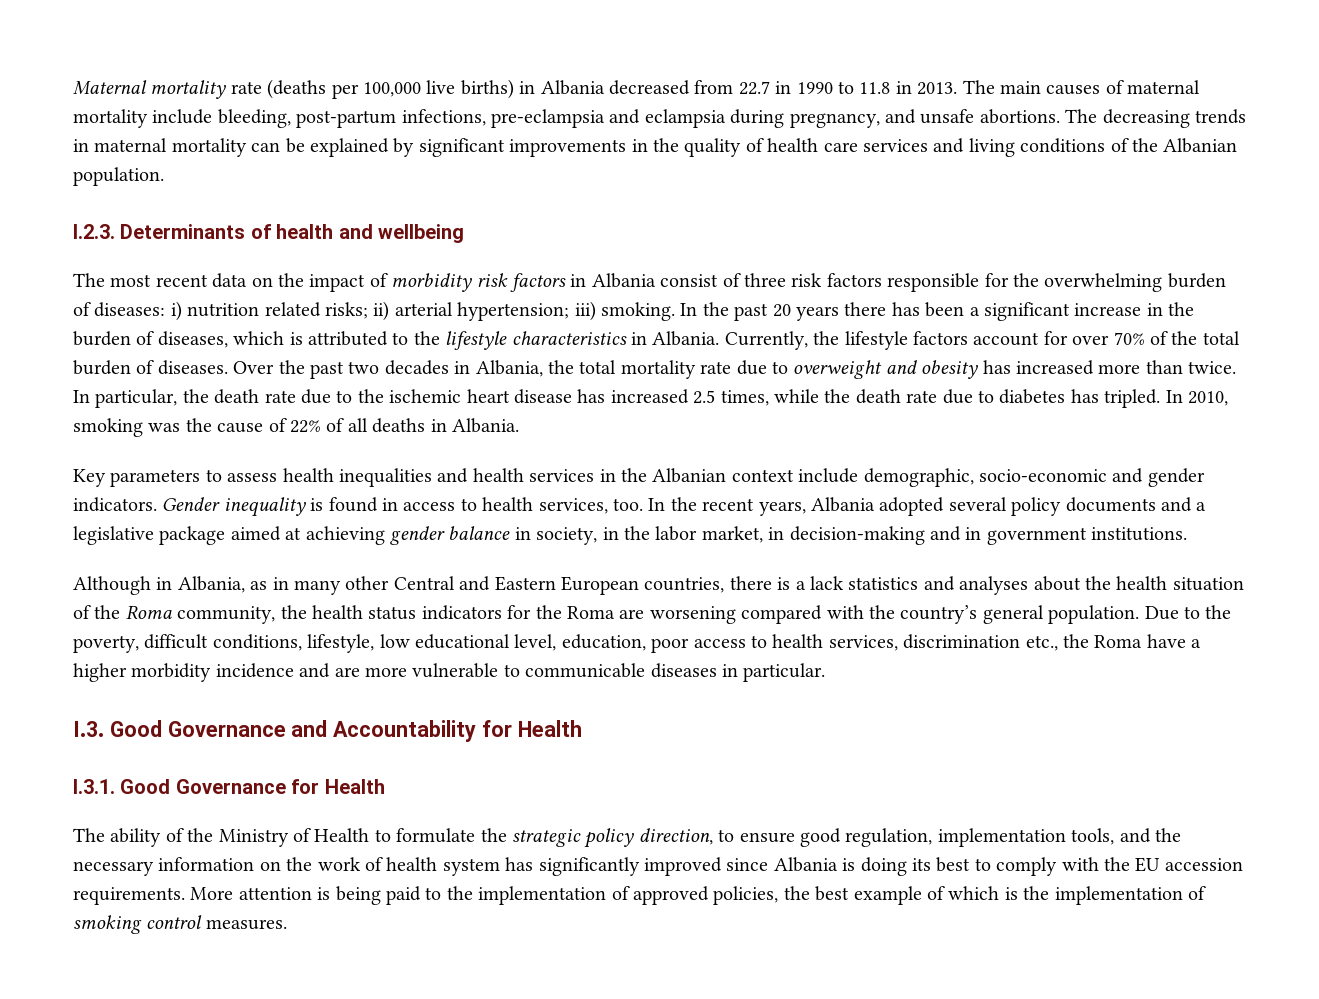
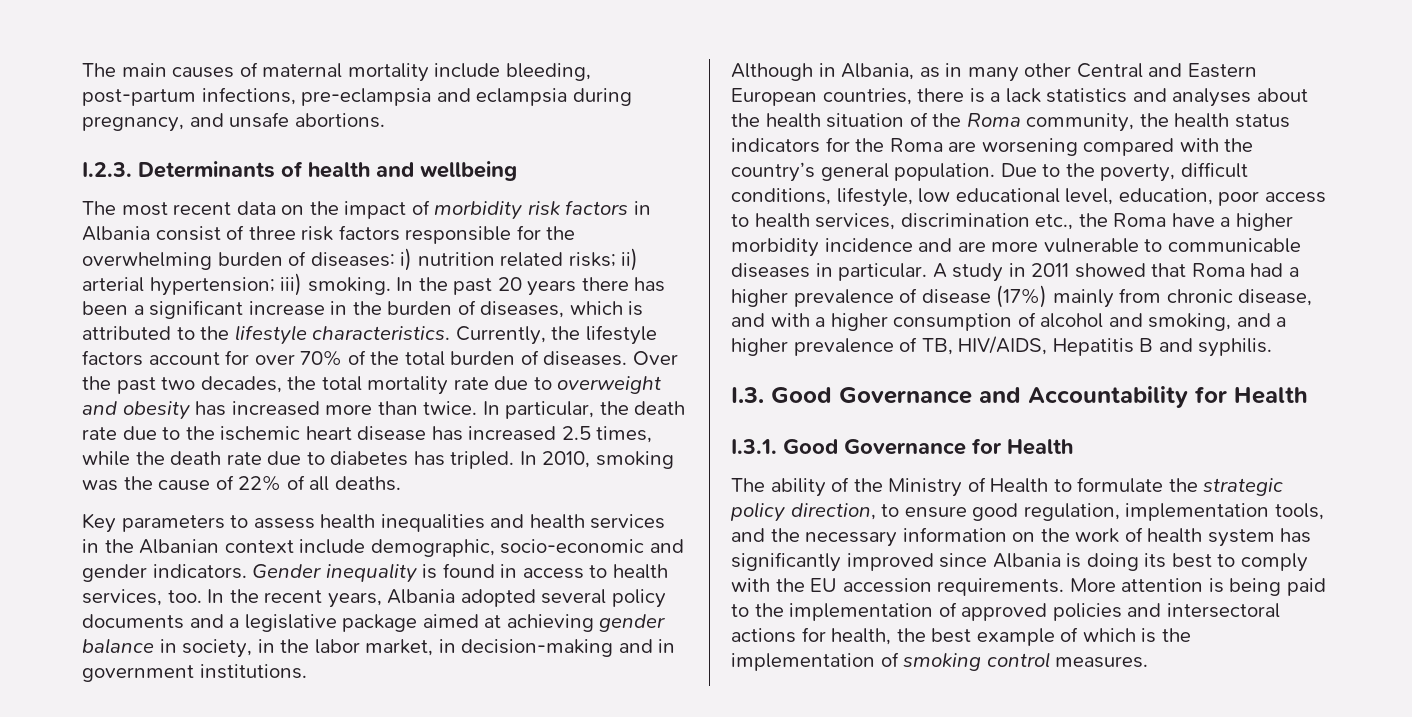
- Maternal mortality rate (deaths per 100,000 live births) in Albania decreased from 22.7 in 1990 to 11.8 in 2013.
- The decreasing trends in maternal mortality can be explained by significant improvements in the quality of health care services and living conditions of the Albanian population.
- In the past 20 years there has been a significant increase in the burden of diseases, which is attributed to the lifestyle characteristics in Albania.
+ In the past 20 years there has been a significant increase in the burden of diseases, which is attributed to the lifestyle characteristics.
- Over the past two decades in Albania, the total mortality rate due to overweight and obesity has increased more than twice.
+ Over the past two decades, the total mortality rate due to overweight and obesity has increased more than twice.
- In 2010, smoking was the cause of 22% of all deaths in Albania.
+ In 2010, smoking was the cause of 22% of all deaths.
+ A study in 2011 showed that Roma had a higher prevalence of disease (17%) mainly from chronic disease, and with a higher consumption of alcohol and smoking, and a higher prevalence of TB, HIV/AIDS, Hepatitis B and syphilis.
- More attention is being paid to the implementation of approved policies, the best example of which is the implementation of smoking control measures.
+ More attention is being paid to the implementation of approved policies and intersectoral actions for health, the best example of which is the implementation of smoking control measures.

